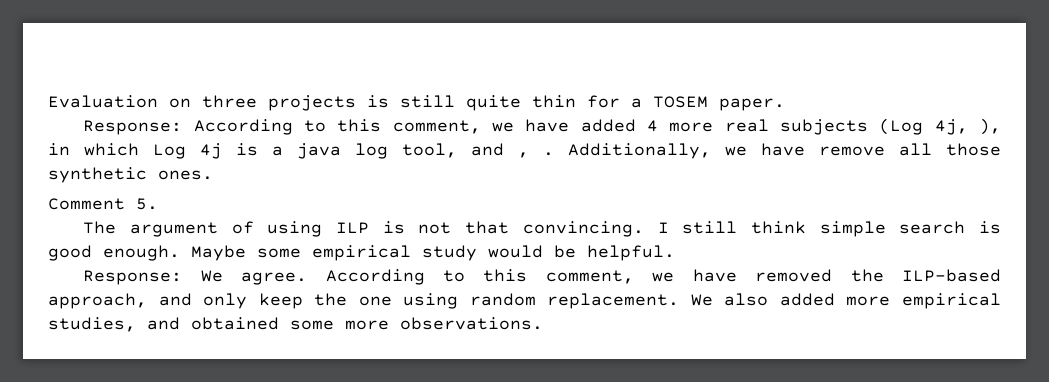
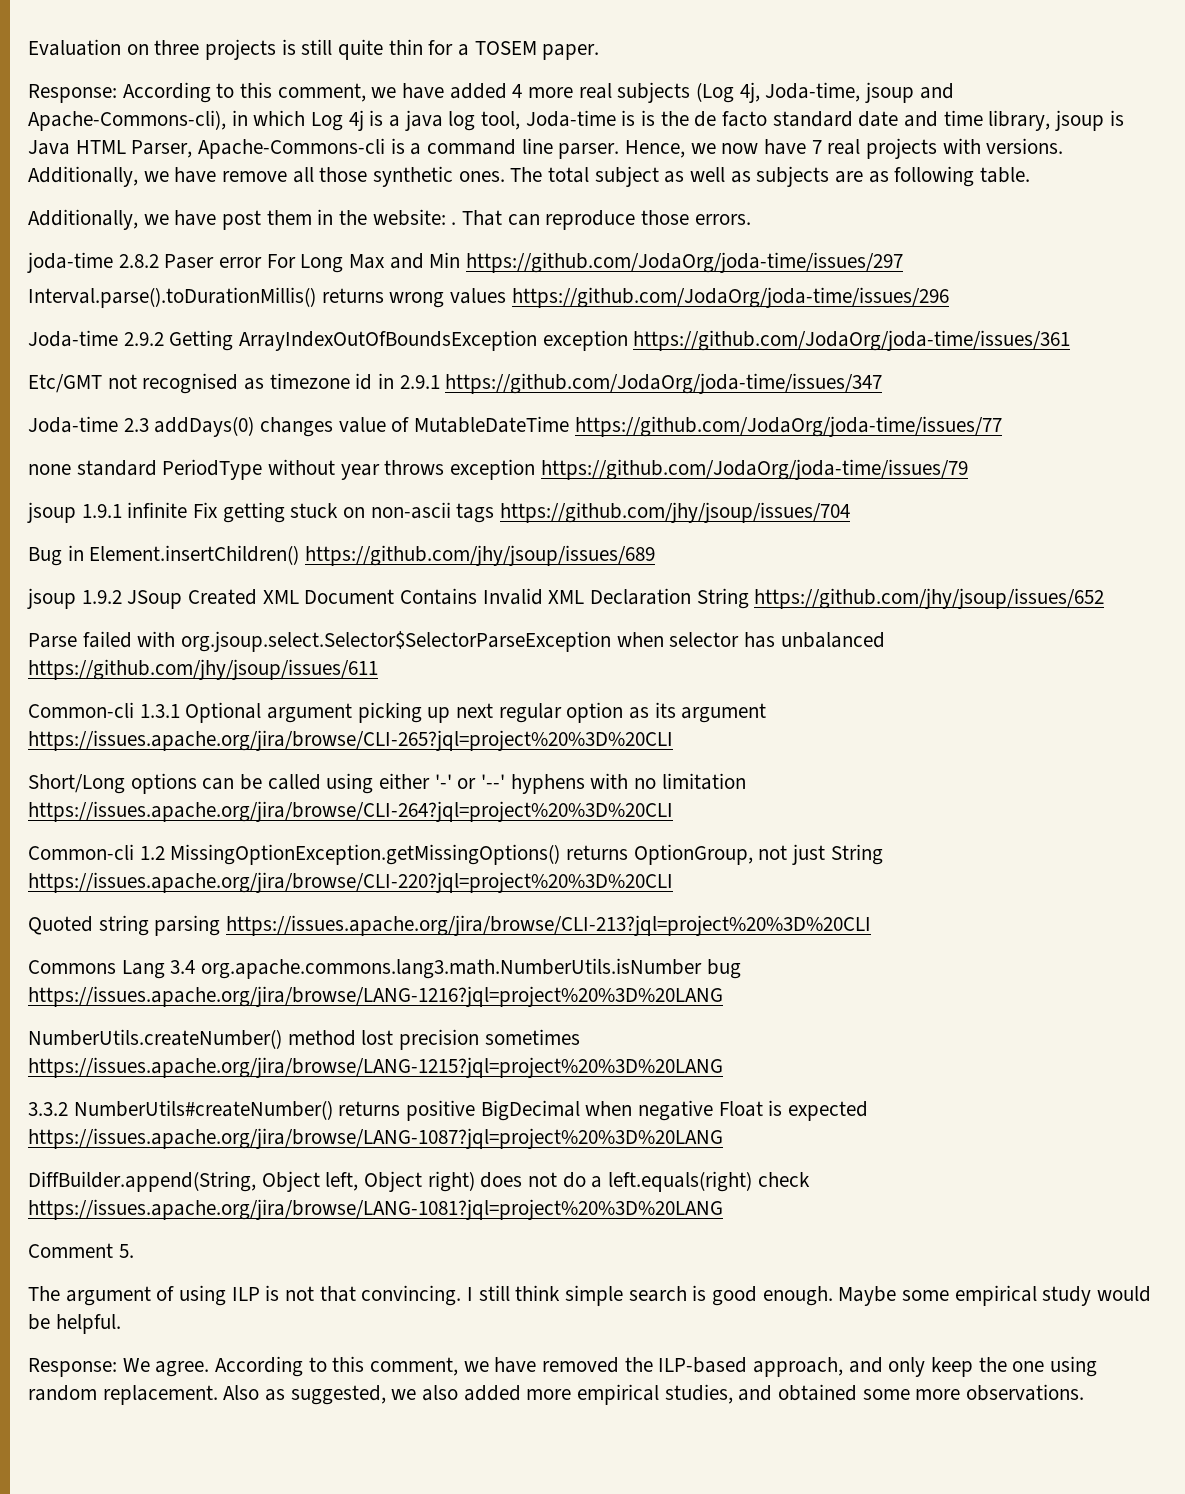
- Response: According to this comment, we have added 4 more real subjects (Log 4j, ), in which Log 4j is a java log tool, and , .
+ Response: According to this comment, we have added 4 more real subjects (Log 4j, Joda-time, jsoup and Apache-Commons-cli), in which Log 4j is a java log tool, Joda-time is is the de facto standard date and time library, jsoup is Java HTML Parser, Apache-Commons-cli is a command line parser. Hence, we now have 7 real projects with versions.
+ The total subject as well as subjects are as following table.
+ Additionally, we have post them in the website: . That can reproduce those errors.
+ joda-time 2.8.2 Paser error For Long Max and Min https://github.com/JodaOrg/joda-time/issues/297
+ Interval.parse().toDurationMillis() returns wrong values https://github.com/JodaOrg/joda-time/issues/296
+ Joda-time 2.9.2 Getting ArrayIndexOutOfBoundsException exception https://github.com/JodaOrg/joda-time/issues/361
+ Etc/GMT not recognised as timezone id in 2.9.1 https://github.com/JodaOrg/joda-time/issues/347
+ Joda-time 2.3 addDays(0) changes value of MutableDateTime https://github.com/JodaOrg/joda-time/issues/77
+ none standard PeriodType without year throws exception https://github.com/JodaOrg/joda-time/issues/79
+ jsoup 1.9.1 infinite Fix getting stuck on non-ascii tags https://github.com/jhy/jsoup/issues/704
+ Bug in Element.insertChildren() https://github.com/jhy/jsoup/issues/689
+ jsoup 1.9.2 JSoup Created XML Document Contains Invalid XML Declaration String https://github.com/jhy/jsoup/issues/652
+ Parse failed with org.jsoup.select.Selector$SelectorParseException when selector has unbalanced https://github.com/jhy/jsoup/issues/611
+ Common-cli 1.3.1 Optional argument picking up next regular option as its argument https://issues.apache.org/jira/browse/CLI-265?jql=project%20%3D%20CLI
+ Short/Long options can be called using either '-' or '--' hyphens with no limitation https://issues.apache.org/jira/browse/CLI-264?jql=project%20%3D%20CLI
+ Common-cli 1.2 MissingOptionException.getMissingOptions() returns OptionGroup, not just String https://issues.apache.org/jira/browse/CLI-220?jql=project%20%3D%20CLI
+ Quoted string parsing https://issues.apache.org/jira/browse/CLI-213?jql=project%20%3D%20CLI
+ Commons Lang 3.4 org.apache.commons.lang3.math.NumberUtils.isNumber bug https://issues.apache.org/jira/browse/LANG-1216?jql=project%20%3D%20LANG
+ NumberUtils.createNumber() method lost precision sometimes https://issues.apache.org/jira/browse/LANG-1215?jql=project%20%3D%20LANG
+ 3.3.2 NumberUtils#createNumber() returns positive BigDecimal when negative Float is expected https://issues.apache.org/jira/browse/LANG-1087?jql=project%20%3D%20LANG
+ DiffBuilder.append(String, Object left, Object right) does not do a left.equals(right) check https://issues.apache.org/jira/browse/LANG-1081?jql=project%20%3D%20LANG
- We also added more empirical studies, and obtained some more observations.
+ Also as suggested, we also added more empirical studies, and obtained some more observations.

